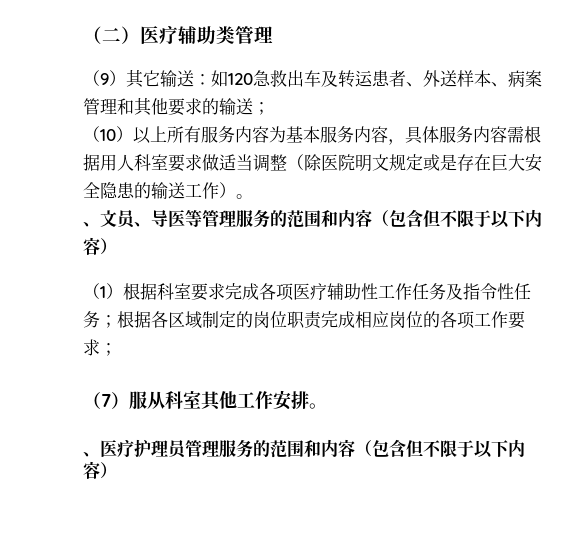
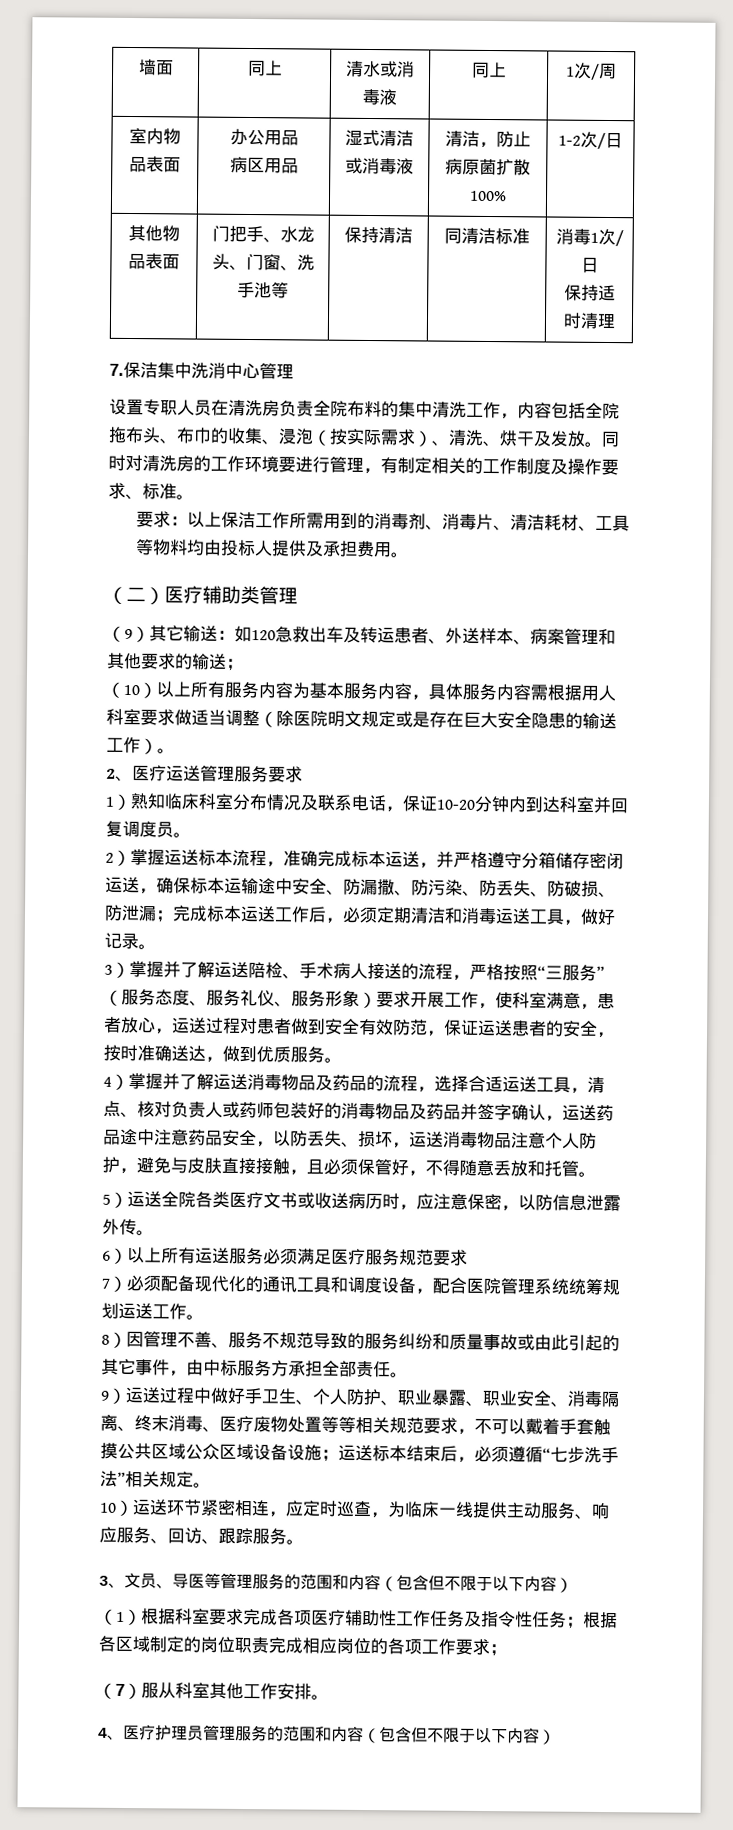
+ 墙面 | 同上 | 清水或消毒液 | 同上 | 1次/周
+ 室内物品表面 | 办公用品
+ 病区用品 | 湿式清洁或消毒液 | 清洁，防止病原菌扩散100% | 1-2次/日
+ 其他物品表面 | 门把手、水龙头、门窗、洗手池等 | 保持清洁 | 同清洁标准 | 消毒1次/日
+ 保持适时清理
+ 7.保洁集中洗消中心管理
+ 设置专职人员在清洗房负责全院布料的集中清洗工作，内容包括全院拖布头、布巾的收集、浸泡（按实际需求）、清洗、烘干及发放。同时对清洗房的工作环境要进行管理，有制定相关的工作制度及操作要求、标准。
+ 要求：以上保洁工作所需用到的消毒剂、消毒片、清洁耗材、工具等物料均由投标人提供及承担费用。
- 、文员、导医等管理服务的范围和内容（包含但不限于以下内容）
+ 2、医疗运送管理服务要求
+ 1）熟知临床科室分布情况及联系电话，保证10-20分钟内到达科室并回复调度员。
+ 2）掌握运送标本流程，准确完成标本运送，并严格遵守分箱储存密闭运送，确保标本运输途中安全、防漏撒、防污染、防丢失、防破损、防泄漏；完成标本运送工作后，必须定期清洁和消毒运送工具，做好记录。
+ 3）掌握并了解运送陪检、手术病人接送的流程，严格按照“三服务”（服务态度、服务礼仪、服务形象）要求开展工作，使科室满意，患者放心，运送过程对患者做到安全有效防范，保证运送患者的安全，按时准确送达，做到优质服务。
+ 4）掌握并了解运送消毒物品及药品的流程，选择合适运送工具，清点、核对负责人或药师包装好的消毒物品及药品并签字确认，运送药品途中注意药品安全，以防丢失、损坏，运送消毒物品注意个人防护，避免与皮肤直接接触，且必须保管好，不得随意丢放和托管。
+ 5）运送全院各类医疗文书或收送病历时，应注意保密，以防信息泄露外传。
+ 6）以上所有运送服务必须满足医疗服务规范要求
+ 7）必须配备现代化的通讯工具和调度设备，配合医院管理系统统筹规划运送工作。
+ 8）因管理不善、服务不规范导致的服务纠纷和质量事故或由此引起的其它事件，由中标服务方承担全部责任。
+ 9）运送过程中做好手卫生、个人防护、职业暴露、职业安全、消毒隔离、终末消毒、医疗废物处置等等相关规范要求，不可以戴着手套触摸公共区域公众区域设备设施；运送标本结束后，必须遵循“七步洗手法”相关规定。
+ 10）运送环节紧密相连，应定时巡查，为临床一线提供主动服务、响应服务、回访、跟踪服务。
+ 3、文员、导医等管理服务的范围和内容（包含但不限于以下内容）
- 、医疗护理员管理服务的范围和内容（包含但不限于以下内容）
+ 4、医疗护理员管理服务的范围和内容（包含但不限于以下内容）

